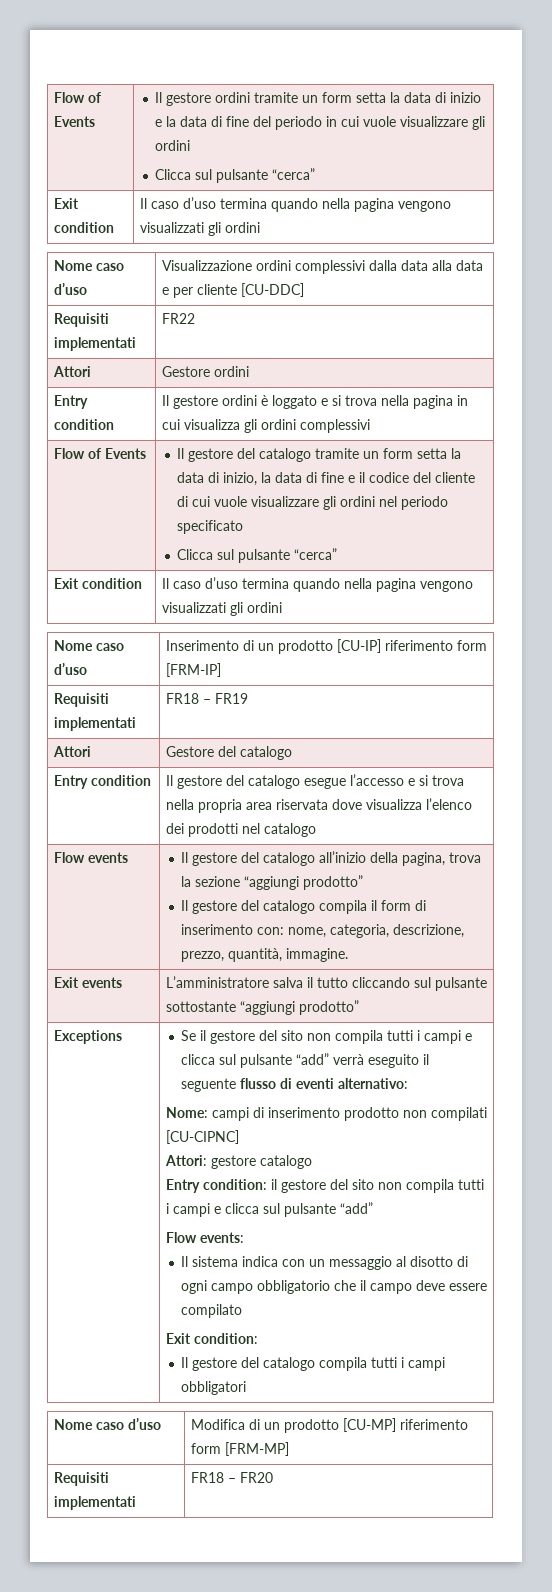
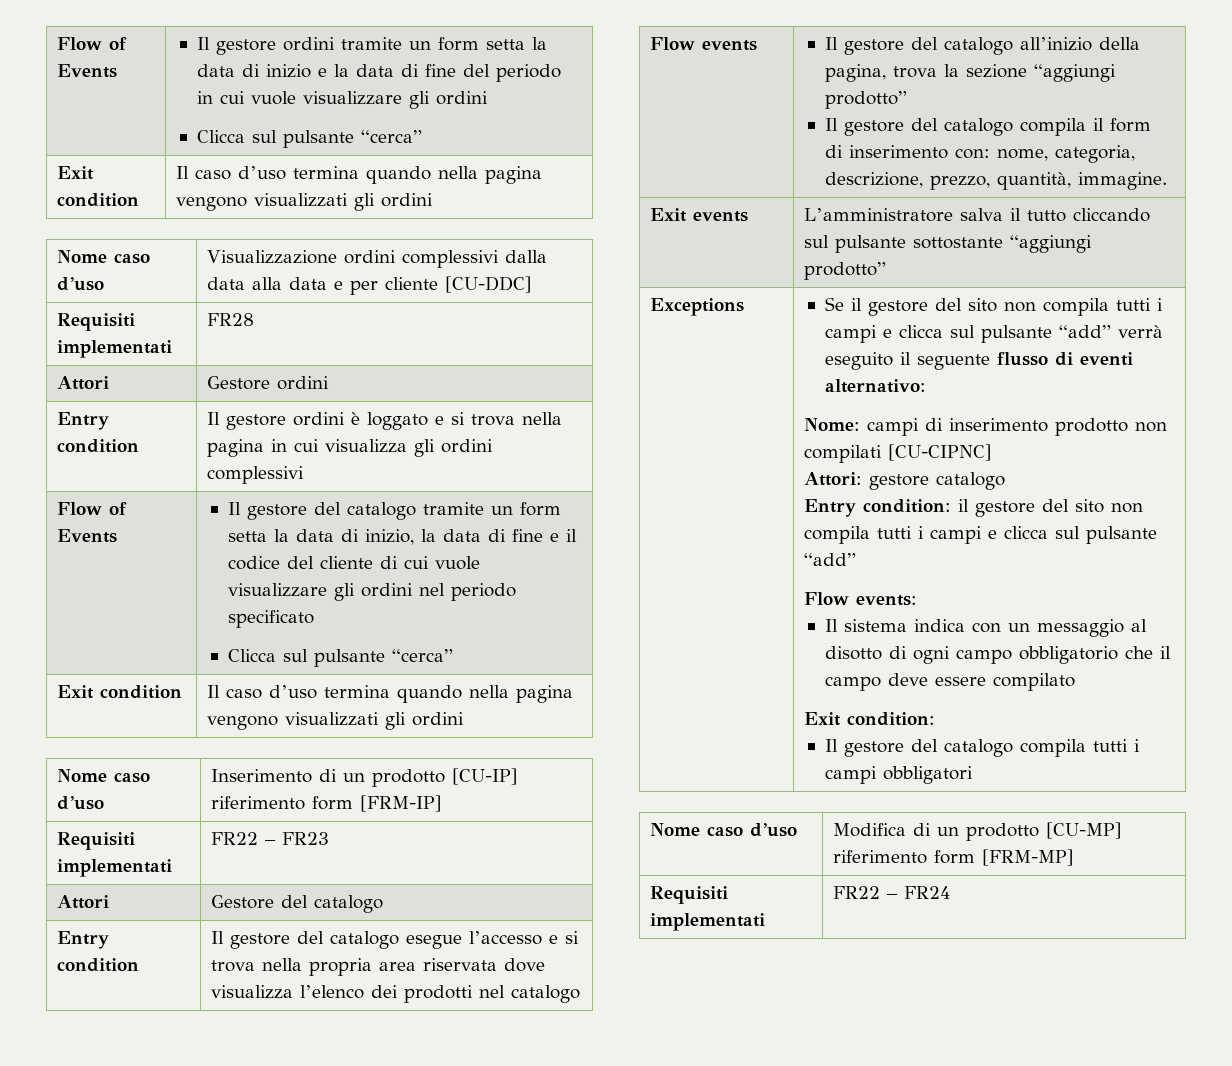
- Requisiti implementati | FR22
+ Requisiti implementati | FR28
- Requisiti implementati | FR18 – FR19
+ Requisiti implementati | FR22 – FR23
- Requisiti implementati | FR18 – FR20
+ Requisiti implementati | FR22 – FR24

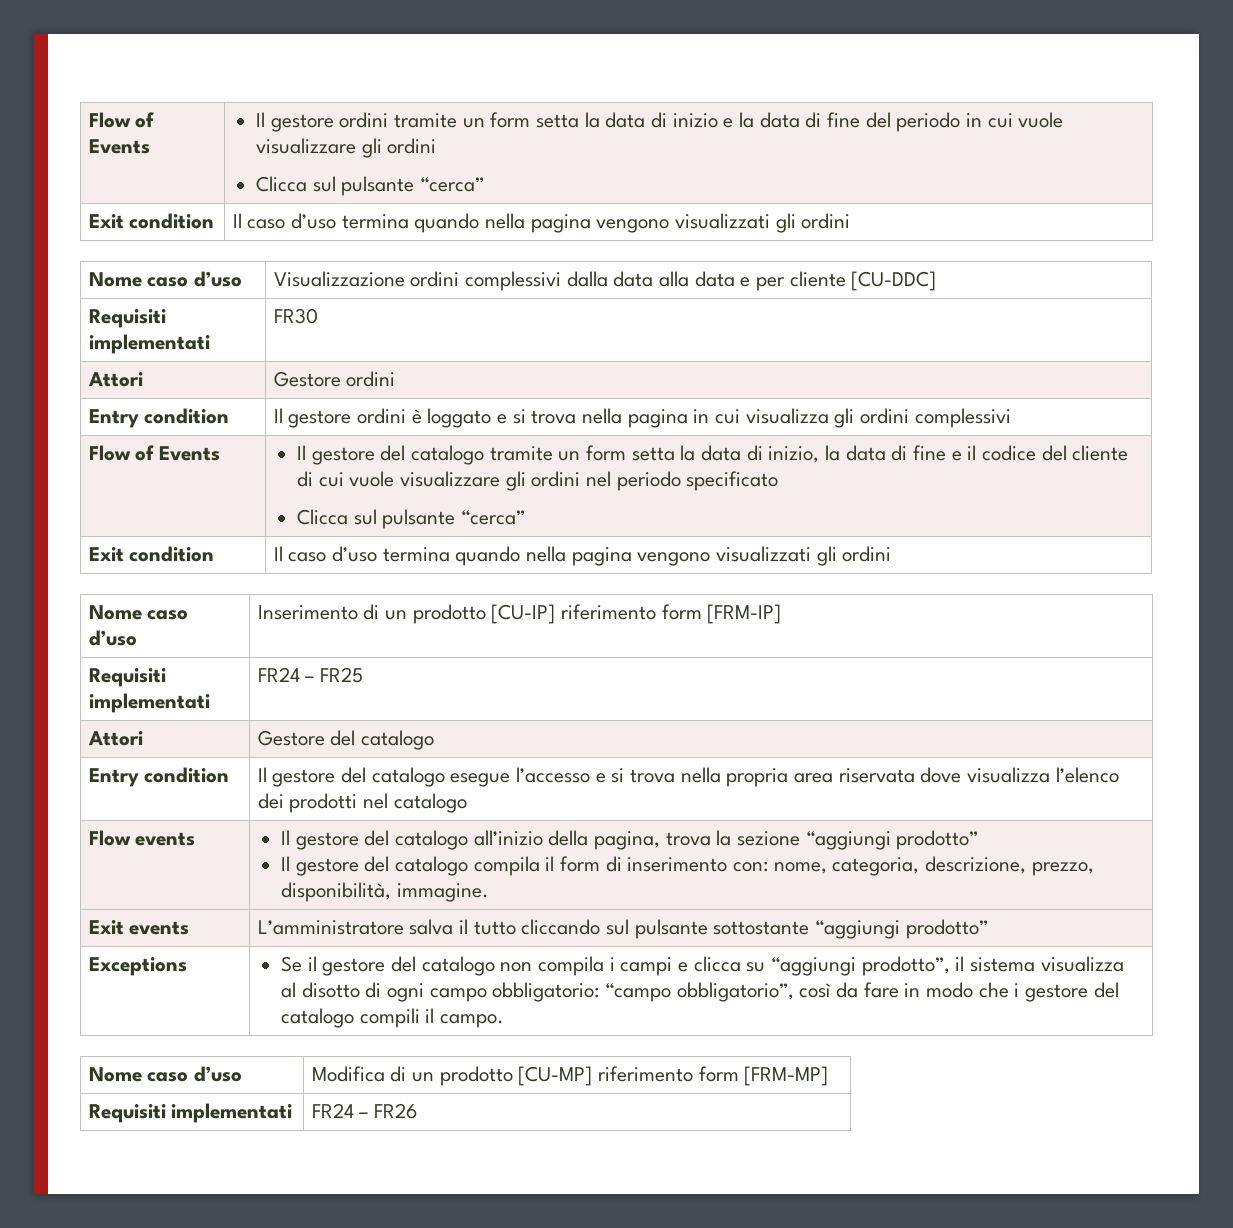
- Requisiti implementati | FR28
+ Requisiti implementati | FR30
- Requisiti implementati | FR22 – FR23
+ Requisiti implementati | FR24 – FR25
  Flow events | Il gestore del catalogo all’inizio della pagina, trova la sezione “aggiungi prodotto”
- Il gestore del catalogo compila il form di inserimento con: nome, categoria, descrizione, prezzo, quantità, immagine.
+ Il gestore del catalogo compila il form di inserimento con: nome, categoria, descrizione, prezzo, disponibilità, immagine.
- Se il gestore del sito non compila tutti i campi e clicca sul pulsante “add” verrà eseguito il seguente flusso di eventi alternativo:
- Nome: campi di inserimento prodotto non compilati [CU-CIPNC]
- Attori: gestore catalogo
- Entry condition: il gestore del sito non compila tutti i campi e clicca sul pulsante “add”
- Flow events:
- Il sistema indica con un messaggio al disotto di ogni campo obbligatorio che il campo deve essere compilato
- Exit condition:
- Il gestore del catalogo compila tutti i campi obbligatori
+ Se il gestore del catalogo non compila i campi e clicca su “aggiungi prodotto”, il sistema visualizza al disotto di ogni campo obbligatorio: “campo obbligatorio”, così da fare in modo che i gestore del catalogo compili il campo.
- Requisiti implementati | FR22 – FR24
+ Requisiti implementati | FR24 – FR26

